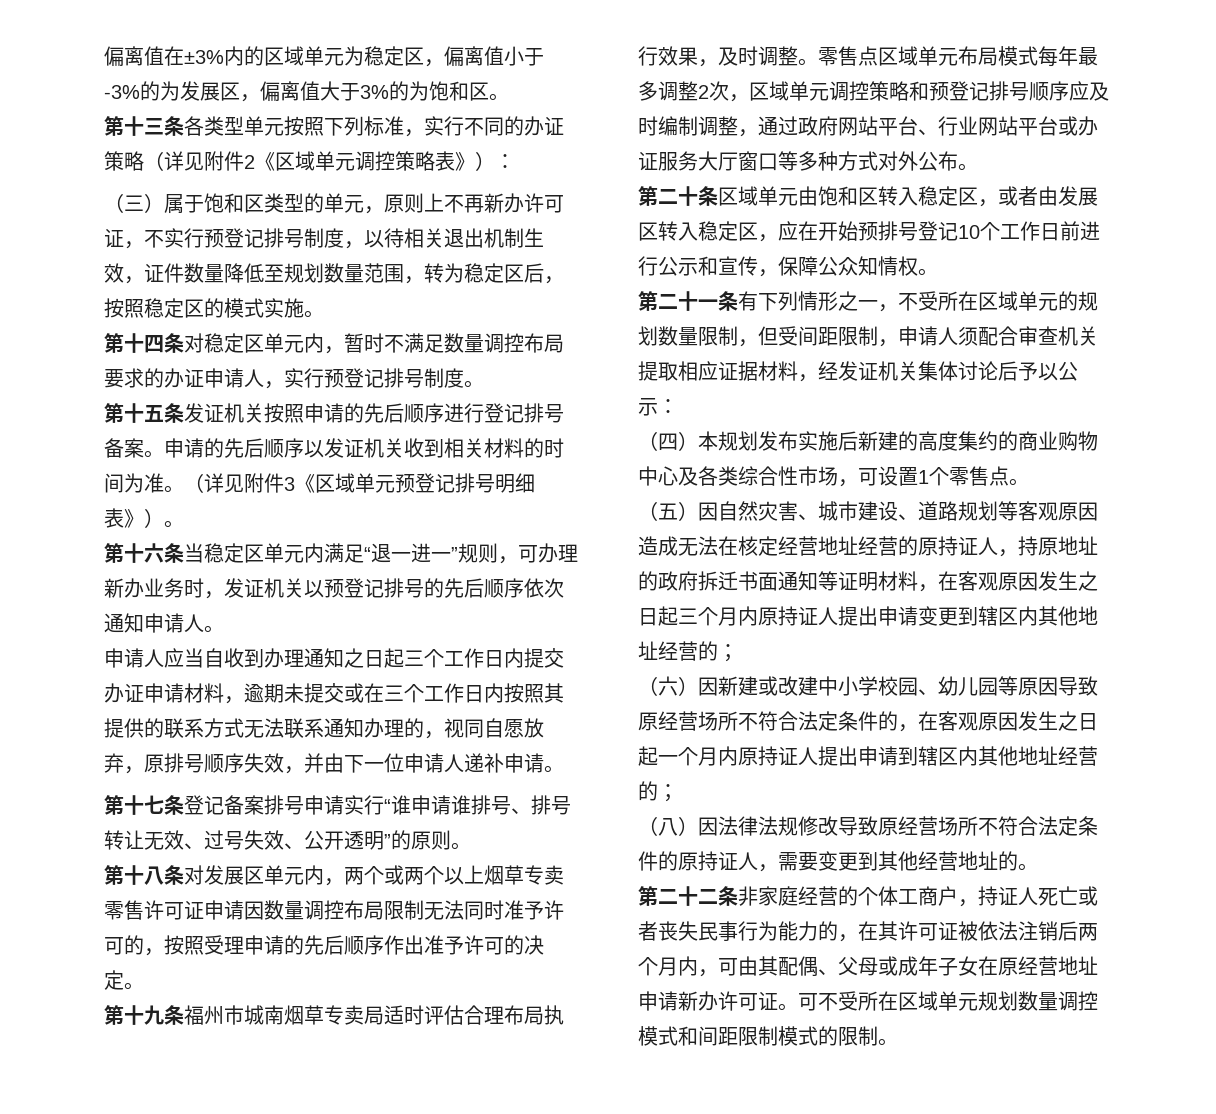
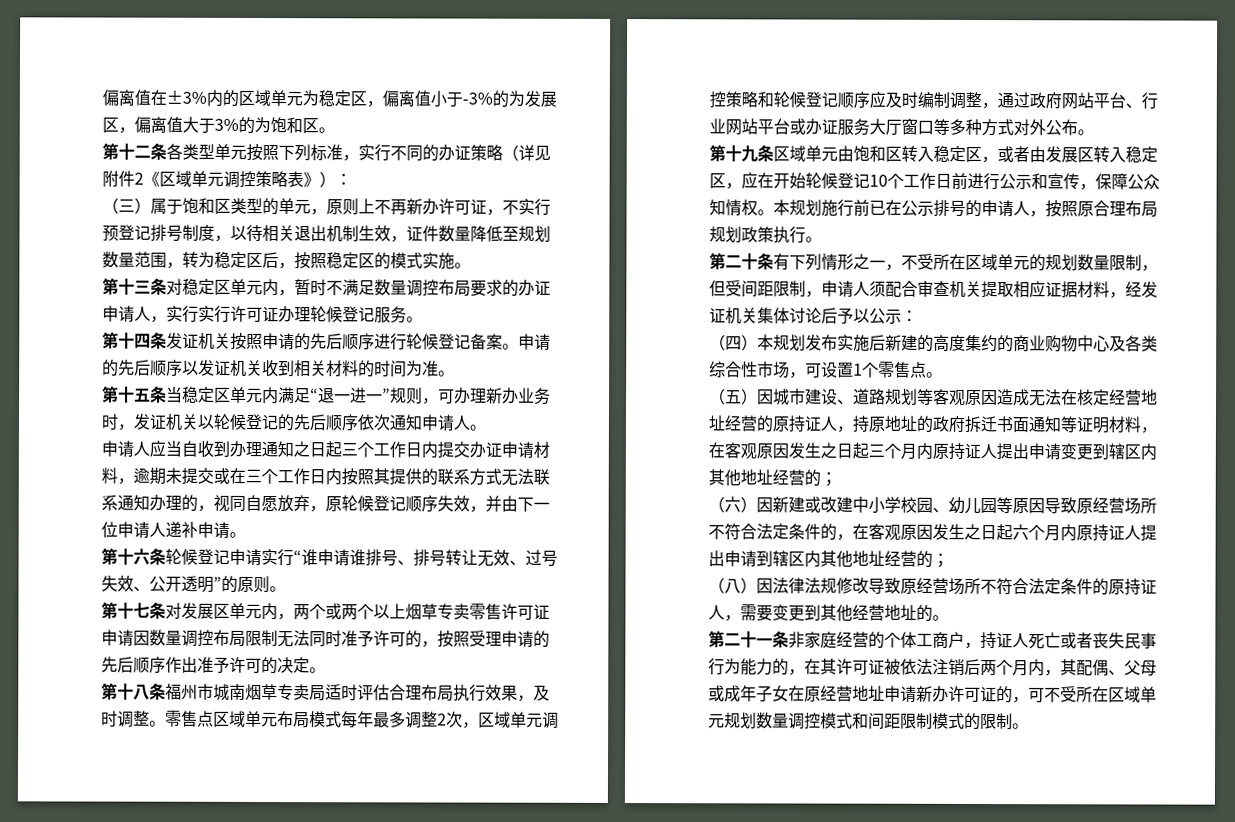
- 第十三条各类型单元按照下列标准，实行不同的办证策略（详见附件2《区域单元调控策略表》）：
+ 第十二条各类型单元按照下列标准，实行不同的办证策略（详见附件2《区域单元调控策略表》）：
- 第十四条对稳定区单元内，暂时不满足数量调控布局要求的办证申请人，实行预登记排号制度。
- 第十五条发证机关按照申请的先后顺序进行登记排号备案。
+ 第十三条对稳定区单元内，暂时不满足数量调控布局要求的办证申请人，实行实行许可证办理轮候登记服务。
+ 第十四条发证机关按照申请的先后顺序进行轮候登记备案。
- 申请的先后顺序以发证机关收到相关材料的时间为准。（详见附件3《区域单元预登记排号明细表》）。
- 第十六条当稳定区单元内满足“退一进一”规则，可办理新办业务时，发证机关以预登记排号的先后顺序依次通知申请人。
+ 申请的先后顺序以发证机关收到相关材料的时间为准。
+ 第十五条当稳定区单元内满足“退一进一”规则，可办理新办业务时，发证机关以轮候登记的先后顺序依次通知申请人。
- 申请人应当自收到办理通知之日起三个工作日内提交办证申请材料，逾期未提交或在三个工作日内按照其提供的联系方式无法联系通知办理的，视同自愿放弃，原排号顺序失效，并由下一位申请人递补申请。
+ 申请人应当自收到办理通知之日起三个工作日内提交办证申请材料，逾期未提交或在三个工作日内按照其提供的联系方式无法联系通知办理的，视同自愿放弃，原轮候登记顺序失效，并由下一位申请人递补申请。
- 第十七条登记备案排号申请实行“谁申请谁排号、排号转让无效、过号失效、公开透明”的原则。
+ 第十六条轮候登记申请实行“谁申请谁排号、排号转让无效、过号失效、公开透明”的原则。
- 第十八条对发展区单元内，两个或两个以上烟草专卖零售许可证申请因数量调控布局限制无法同时准予许可的，按照受理申请的先后顺序作出准予许可的决定。
+ 第十七条对发展区单元内，两个或两个以上烟草专卖零售许可证申请因数量调控布局限制无法同时准予许可的，按照受理申请的先后顺序作出准予许可的决定。
- 第十九条福州市城南烟草专卖局适时评估合理布局执行效果，及时调整。
+ 第十八条福州市城南烟草专卖局适时评估合理布局执行效果，及时调整。
- 零售点区域单元布局模式每年最多调整2次，区域单元调控策略和预登记排号顺序应及时编制调整，通过政府网站平台、行业网站平台或办证服务大厅窗口等多种方式对外公布。
+ 零售点区域单元布局模式每年最多调整2次，区域单元调控策略和轮候登记顺序应及时编制调整，通过政府网站平台、行业网站平台或办证服务大厅窗口等多种方式对外公布。
- 第二十条区域单元由饱和区转入稳定区，或者由发展区转入稳定区，应在开始预排号登记10个工作日前进行公示和宣传，保障公众知情权。
- 第二十一条有下列情形之一，不受所在区域单元的规划数量限制，但受间距限制，申请人须配合审查机关提取相应证据材料，经发证机关集体讨论后予以公示：
+ 第十九条区域单元由饱和区转入稳定区，或者由发展区转入稳定区，应在开始轮候登记10个工作日前进行公示和宣传，保障公众知情权。本规划施行前已在公示排号的申请人，按照原合理布局规划政策执行。
+ 第二十条有下列情形之一，不受所在区域单元的规划数量限制，但受间距限制，申请人须配合审查机关提取相应证据材料，经发证机关集体讨论后予以公示：
- （五）因自然灾害、城市建设、道路规划等客观原因造成无法在核定经营地址经营的原持证人，持原地址的政府拆迁书面通知等证明材料，在客观原因发生之日起三个月内原持证人提出申请变更到辖区内其他地址经营的；
+ （五）因城市建设、道路规划等客观原因造成无法在核定经营地址经营的原持证人，持原地址的政府拆迁书面通知等证明材料，在客观原因发生之日起三个月内原持证人提出申请变更到辖区内其他地址经营的；
- （六）因新建或改建中小学校园、幼儿园等原因导致原经营场所不符合法定条件的，在客观原因发生之日起一个月内原持证人提出申请到辖区内其他地址经营的；
+ （六）因新建或改建中小学校园、幼儿园等原因导致原经营场所不符合法定条件的，在客观原因发生之日起六个月内原持证人提出申请到辖区内其他地址经营的；
- 第二十二条非家庭经营的个体工商户，持证人死亡或者丧失民事行为能力的，在其许可证被依法注销后两个月内，可由其配偶、父母或成年子女在原经营地址申请新办许可证。可不受所在区域单元规划数量调控模式和间距限制模式的限制。
+ 第二十一条非家庭经营的个体工商户，持证人死亡或者丧失民事行为能力的，在其许可证被依法注销后两个月内，其配偶、父母或成年子女在原经营地址申请新办许可证的，可不受所在区域单元规划数量调控模式和间距限制模式的限制。

